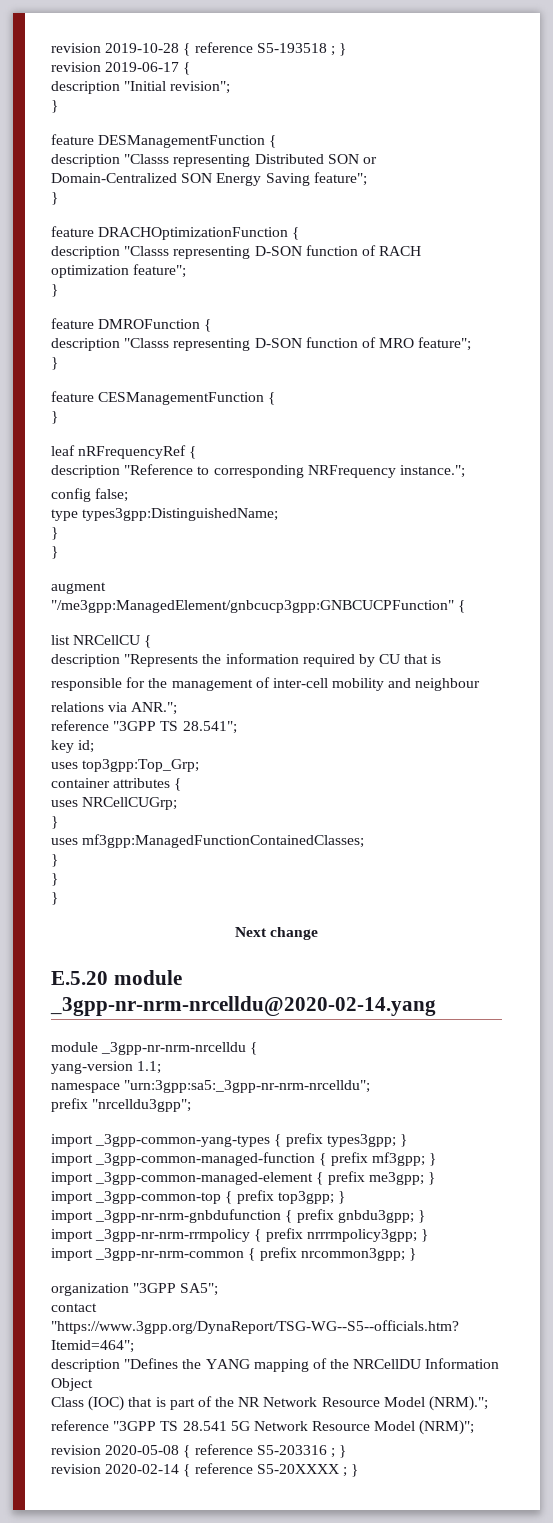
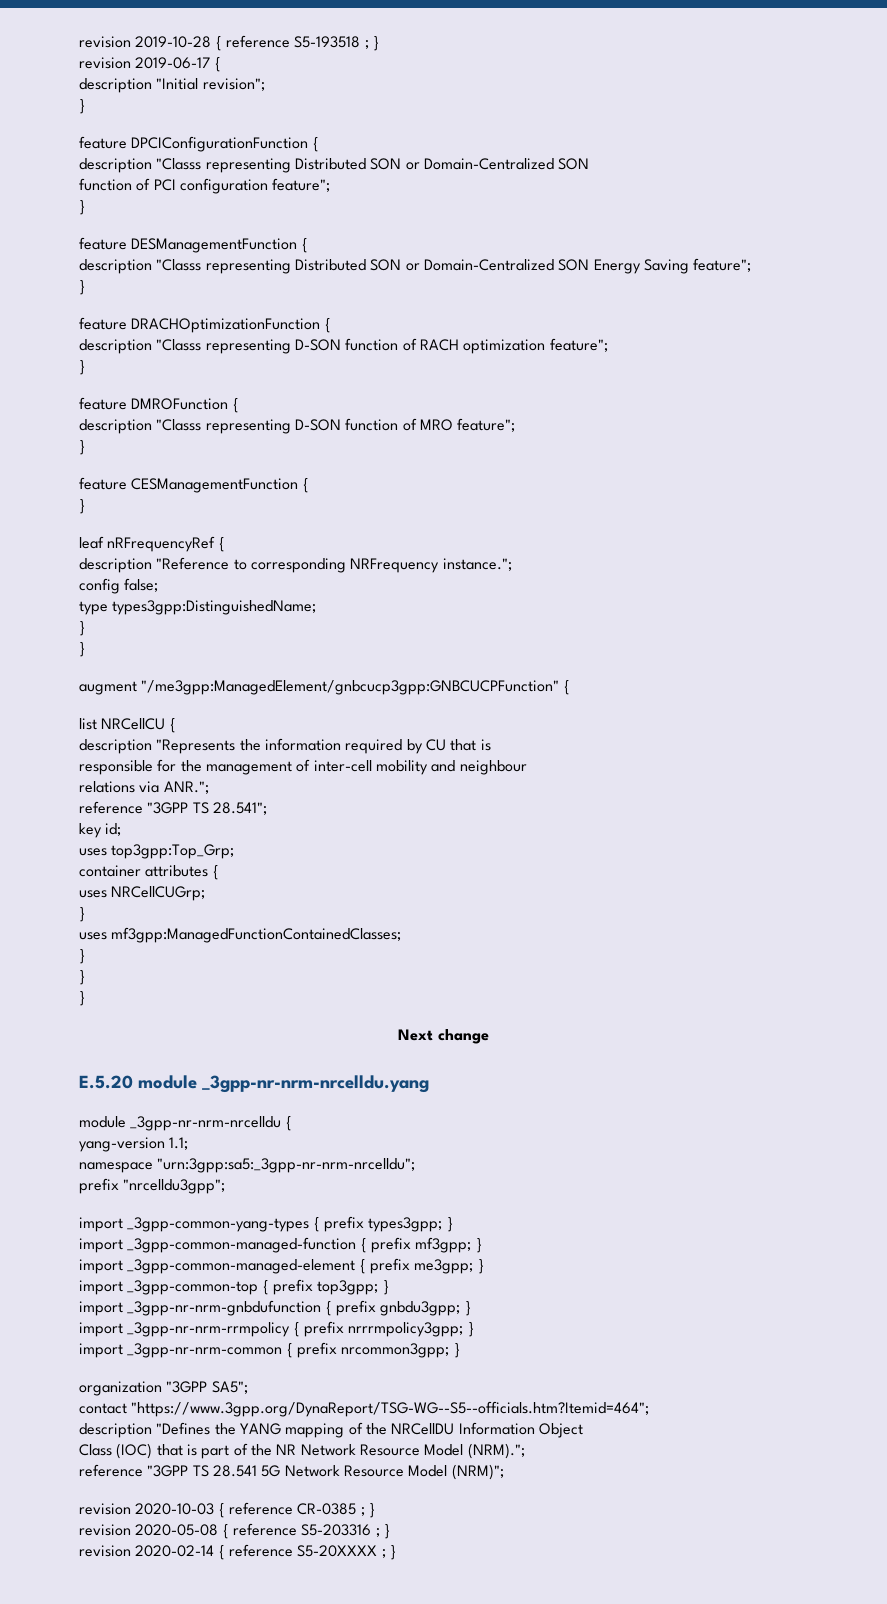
+ feature DPCIConfigurationFunction {
+ description "Classs representing Distributed SON or Domain-Centralized SON
+ function of PCI configuration feature";
+ }
- E.5.20 module _3gpp-nr-nrm-nrcelldu@2020-02-14.yang
+ E.5.20 module _3gpp-nr-nrm-nrcelldu.yang
+ revision 2020-10-03 { reference CR-0385 ; }

